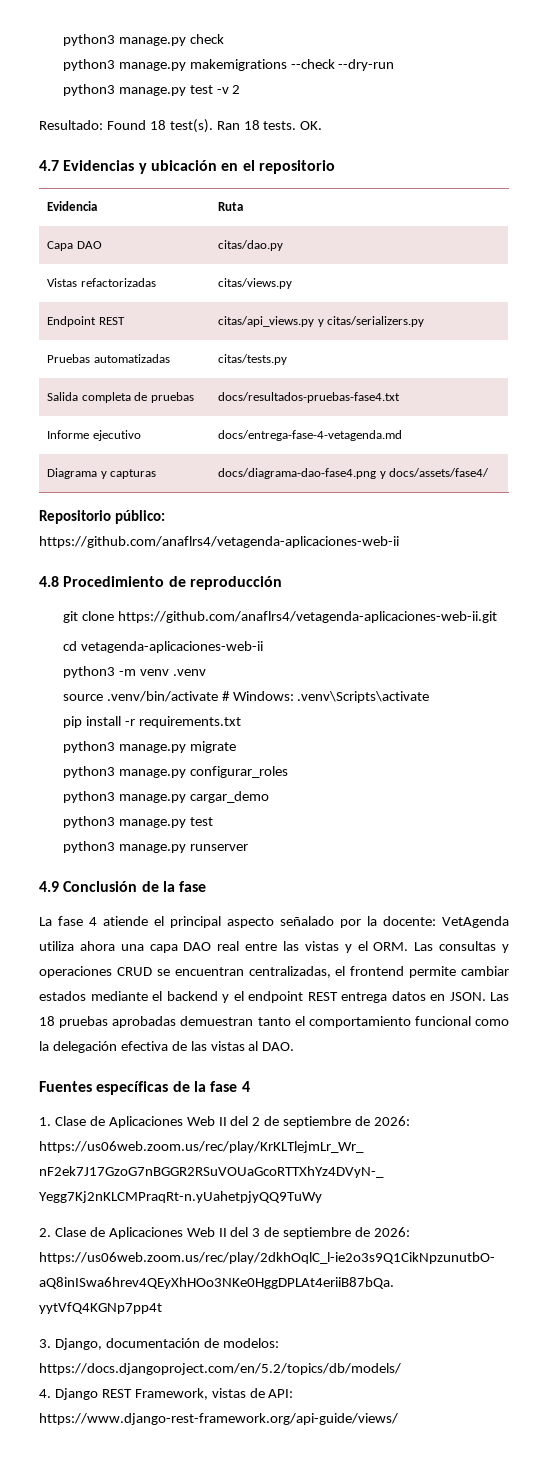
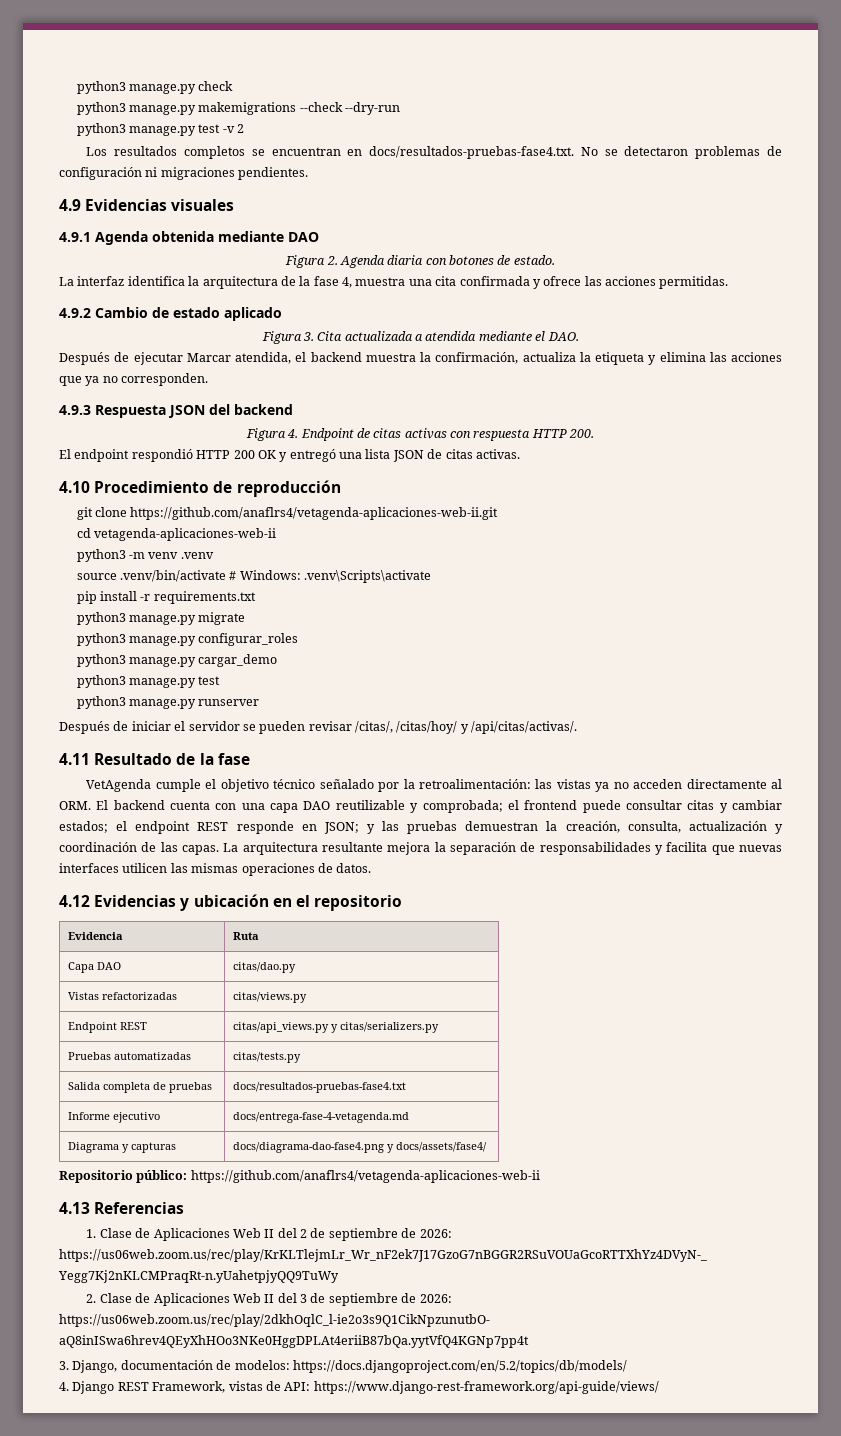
- Resultado: Found 18 test(s). Ran 18 tests. OK.
- 4.7 Evidencias y ubicación en el repositorio
+ Los resultados completos se encuentran en docs/resultados-pruebas-fase4.txt. No se detectaron problemas de configuración ni migraciones pendientes.
+ 4.9 Evidencias visuales
+ 4.9.1 Agenda obtenida mediante DAO
+ Figura 2. Agenda diaria con botones de estado.
+ La interfaz identifica la arquitectura de la fase 4, muestra una cita confirmada y ofrece las acciones permitidas.
+ 4.9.2 Cambio de estado aplicado
+ Figura 3. Cita actualizada a atendida mediante el DAO.
+ Después de ejecutar Marcar atendida, el backend muestra la confirmación, actualiza la etiqueta y elimina las acciones que ya no corresponden.
+ 4.9.3 Respuesta JSON del backend
+ Figura 4. Endpoint de citas activas con respuesta HTTP 200.
+ El endpoint respondió HTTP 200 OK y entregó una lista JSON de citas activas.
+ 4.10 Procedimiento de reproducción
+ git clone https://github.com/anaflrs4/vetagenda-aplicaciones-web-ii.git
+ cd vetagenda-aplicaciones-web-ii
+ python3 -m venv .venv
+ source .venv/bin/activate # Windows: .venv\Scripts\activate
+ pip install -r requirements.txt
+ python3 manage.py migrate
+ python3 manage.py configurar_roles
+ python3 manage.py cargar_demo
+ python3 manage.py test
+ python3 manage.py runserver
+ Después de iniciar el servidor se pueden revisar /citas/, /citas/hoy/ y /api/citas/activas/.
+ 4.11 Resultado de la fase
+ VetAgenda cumple el objetivo técnico señalado por la retroalimentación: las vistas ya no acceden directamente al ORM. El backend cuenta con una capa DAO reutilizable y comprobada; el frontend puede consultar citas y cambiar estados; el endpoint REST responde en JSON; y las pruebas demuestran la creación, consulta, actualización y coordinación de las capas. La arquitectura resultante mejora la separación de responsabilidades y facilita que nuevas interfaces utilicen las mismas operaciones de datos.
+ 4.12 Evidencias y ubicación en el repositorio
- 4.8 Procedimiento de reproducción
- git clone https://github.com/anaflrs4/vetagenda-aplicaciones-web-ii.git
- cd vetagenda-aplicaciones-web-ii
- python3 -m venv .venv
- source .venv/bin/activate # Windows: .venv\Scripts\activate
- pip install -r requirements.txt
- python3 manage.py migrate
- python3 manage.py configurar_roles
- python3 manage.py cargar_demo
- python3 manage.py test
- python3 manage.py runserver
- 4.9 Conclusión de la fase
- La fase 4 atiende el principal aspecto señalado por la docente: VetAgenda utiliza ahora una capa DAO real entre las vistas y el ORM. Las consultas y operaciones CRUD se encuentran centralizadas, el frontend permite cambiar estados mediante el backend y el endpoint REST entrega datos en JSON. Las 18 pruebas aprobadas demuestran tanto el comportamiento funcional como la delegación efectiva de las vistas al DAO.
- Fuentes específicas de la fase 4
+ 4.13 Referencias

